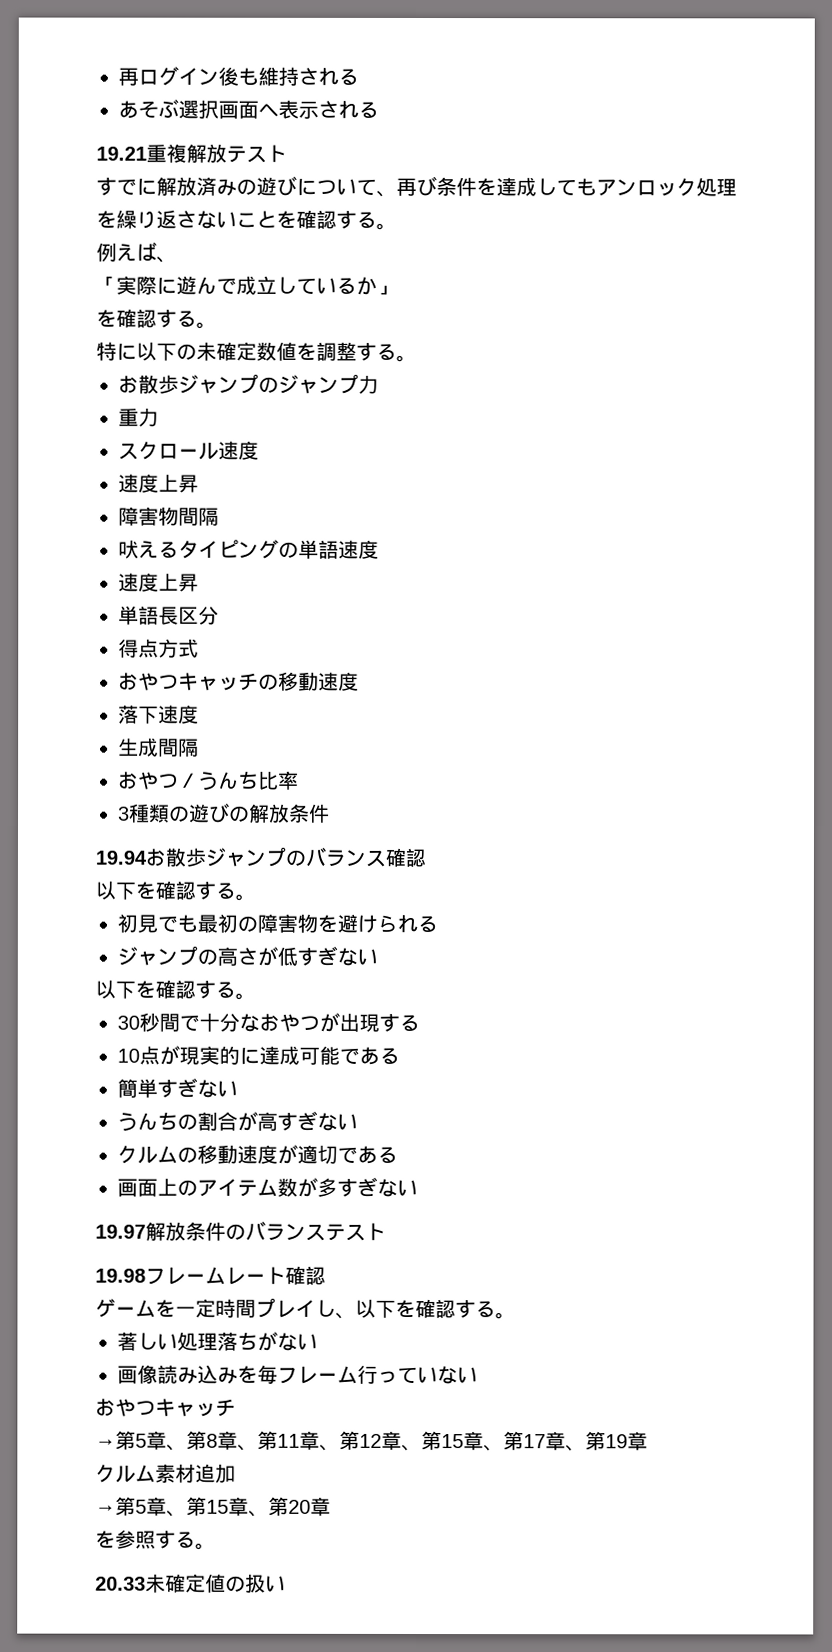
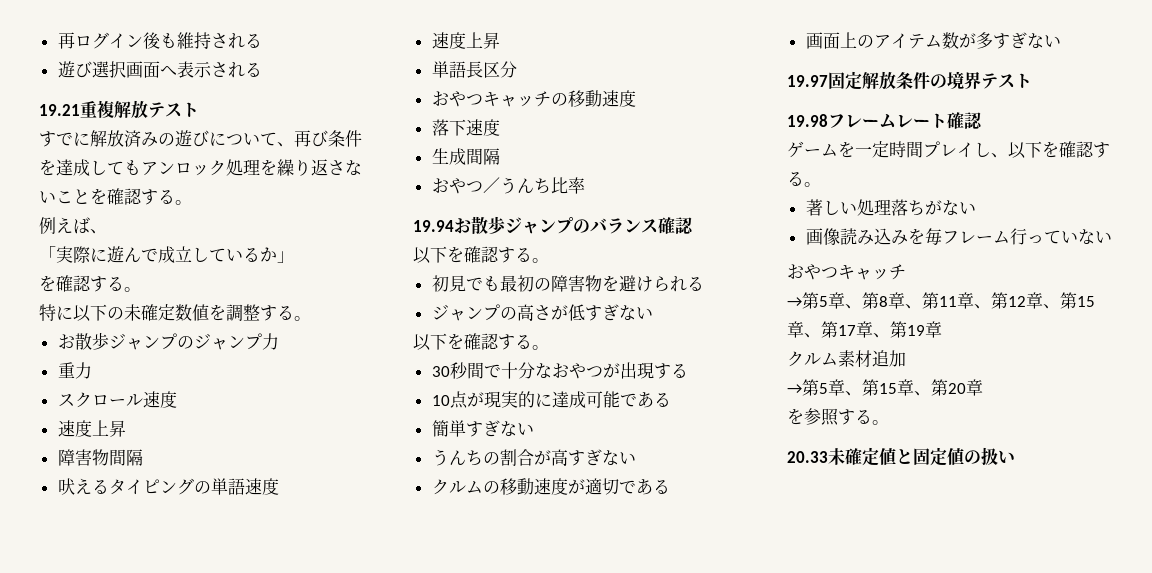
- あそぶ選択画面へ表示される
+ 遊び選択画面へ表示される
- 得点方式
- 3種類の遊びの解放条件
- 19.97解放条件のバランステスト
+ 19.97固定解放条件の境界テスト
- 20.33未確定値の扱い
+ 20.33未確定値と固定値の扱い

